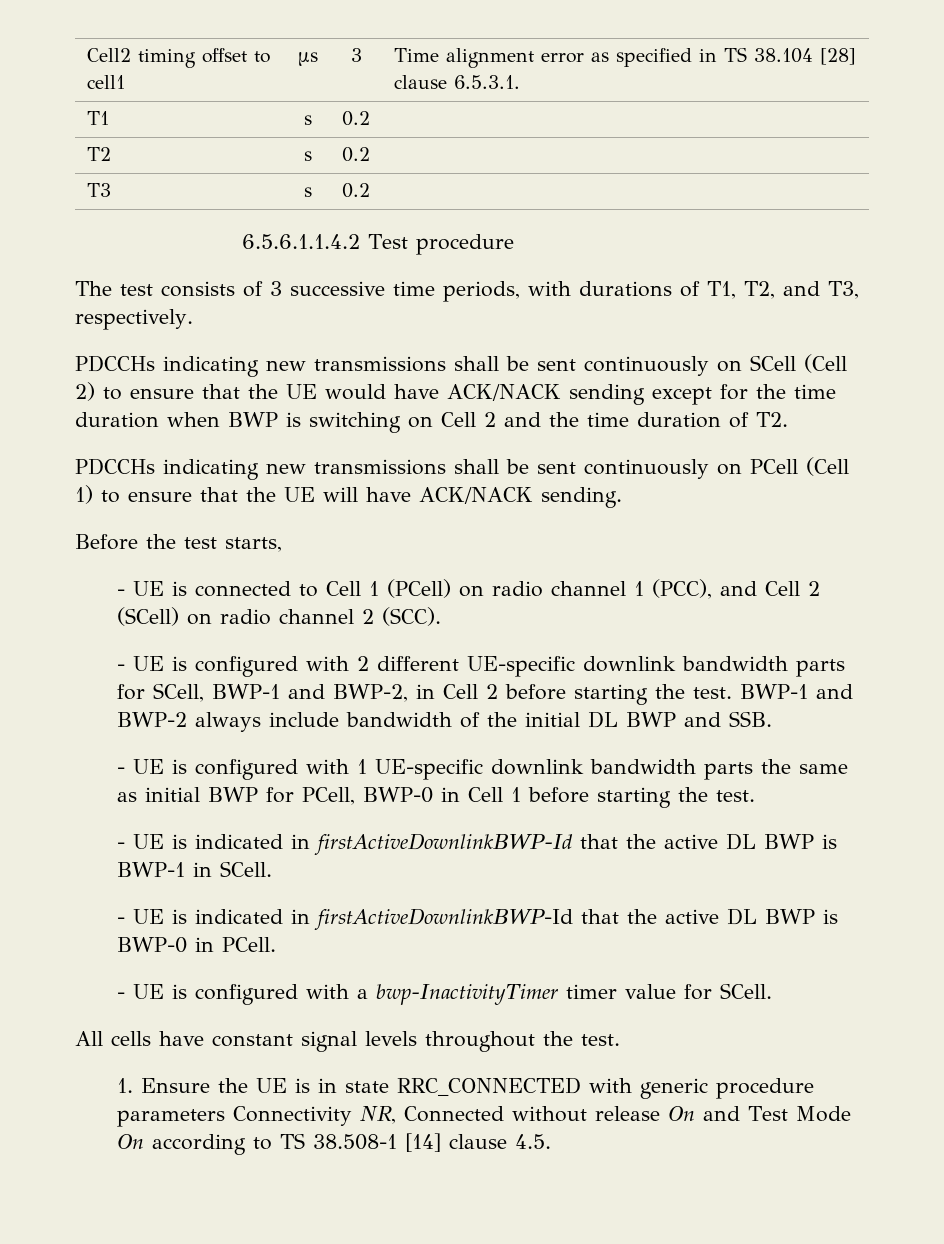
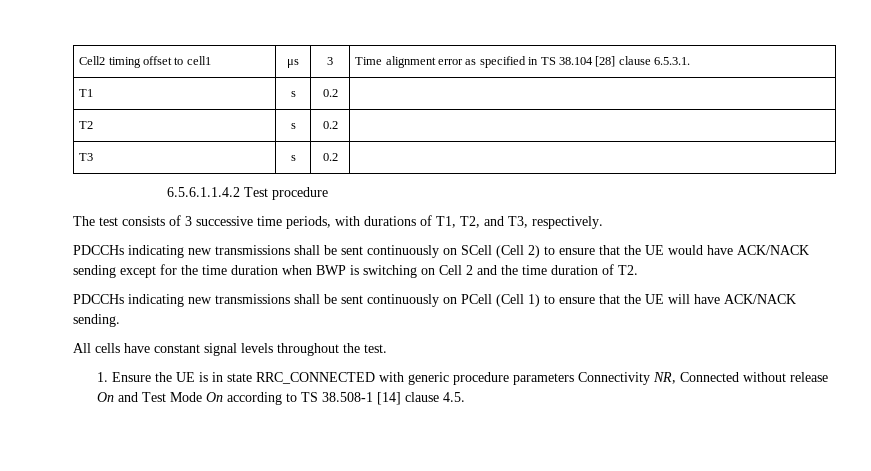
- Before the test starts,
- - UE is connected to Cell 1 (PCell) on radio channel 1 (PCC), and Cell 2 (SCell) on radio channel 2 (SCC).
- - UE is configured with 2 different UE-specific downlink bandwidth parts for SCell, BWP-1 and BWP-2, in Cell 2 before starting the test. BWP-1 and BWP-2 always include bandwidth of the initial DL BWP and SSB.
- - UE is configured with 1 UE-specific downlink bandwidth parts the same as initial BWP for PCell, BWP-0 in Cell 1 before starting the test.
- - UE is indicated in firstActiveDownlinkBWP-Id that the active DL BWP is BWP-1 in SCell.
- - UE is indicated in firstActiveDownlinkBWP-Id that the active DL BWP is BWP-0 in PCell.
- - UE is configured with a bwp-InactivityTimer timer value for SCell.

